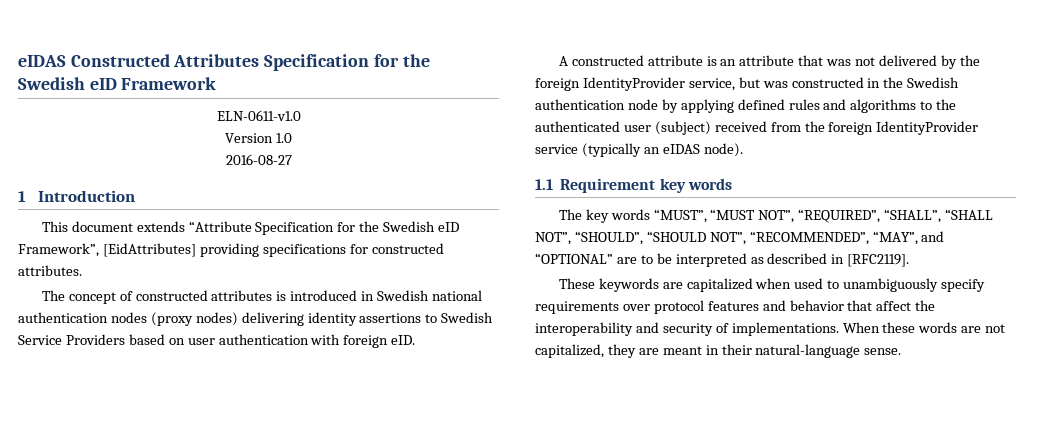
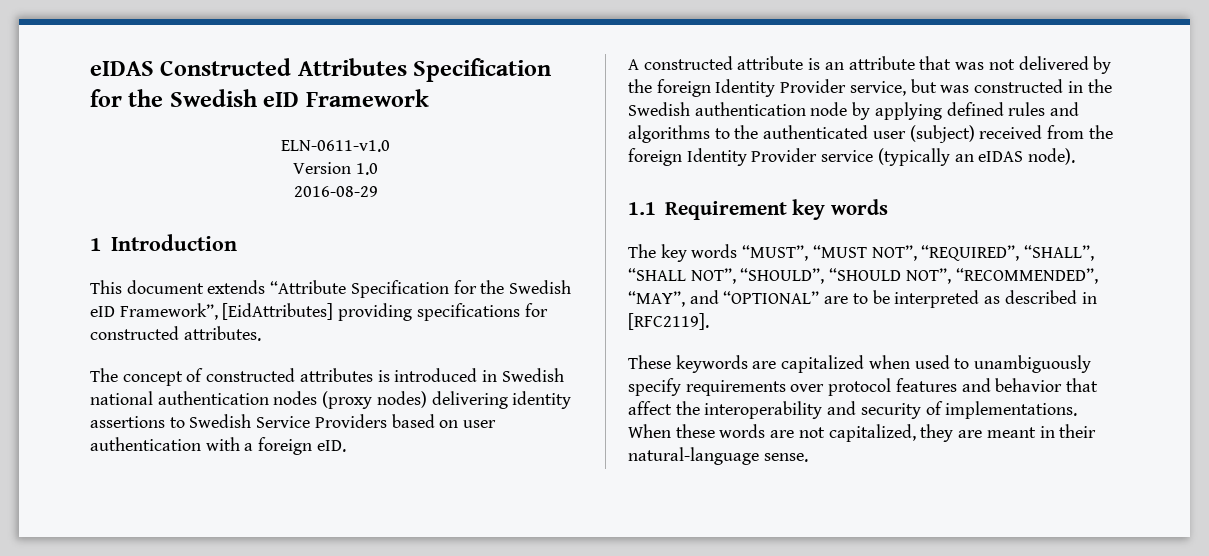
- 2016-08-27
+ 2016-08-29
- The concept of constructed attributes is introduced in Swedish national authentication nodes (proxy nodes) delivering identity assertions to Swedish Service Providers based on user authentication with foreign eID.
+ The concept of constructed attributes is introduced in Swedish national authentication nodes (proxy nodes) delivering identity assertions to Swedish Service Providers based on user authentication with a foreign eID.
- A constructed attribute is an attribute that was not delivered by the foreign IdentityProvider service, but was constructed in the Swedish authentication node by applying defined rules and algorithms to the authenticated user (subject) received from the foreign IdentityProvider service (typically an eIDAS node).
+ A constructed attribute is an attribute that was not delivered by the foreign Identity Provider service, but was constructed in the Swedish authentication node by applying defined rules and algorithms to the authenticated user (subject) received from the foreign Identity Provider service (typically an eIDAS node).

